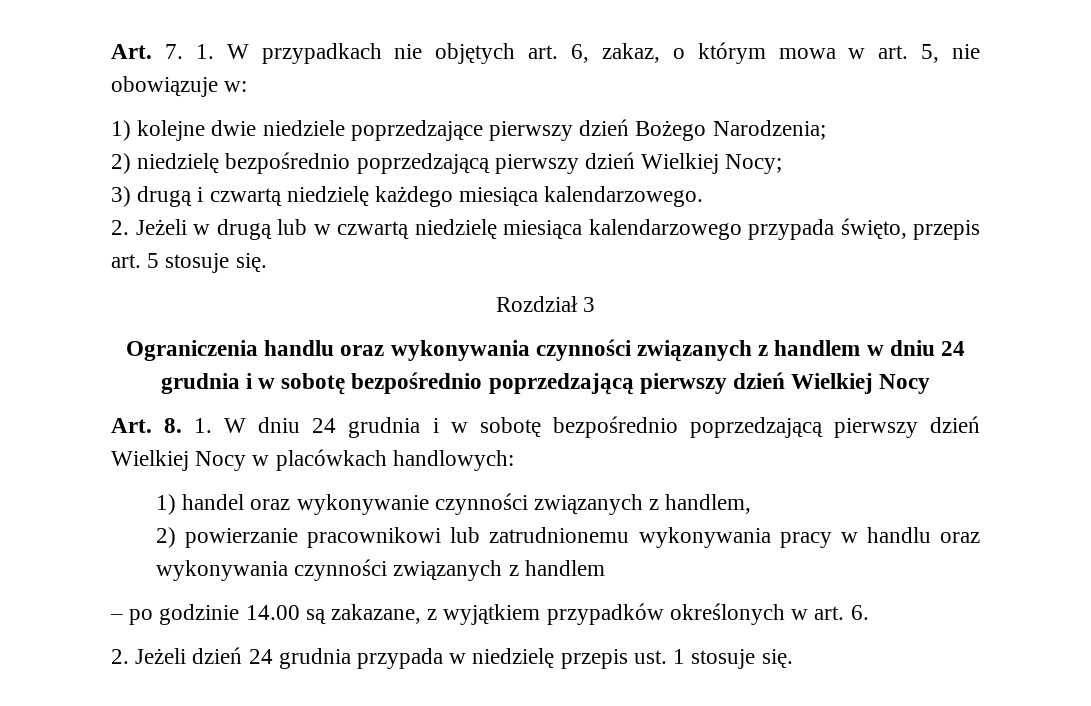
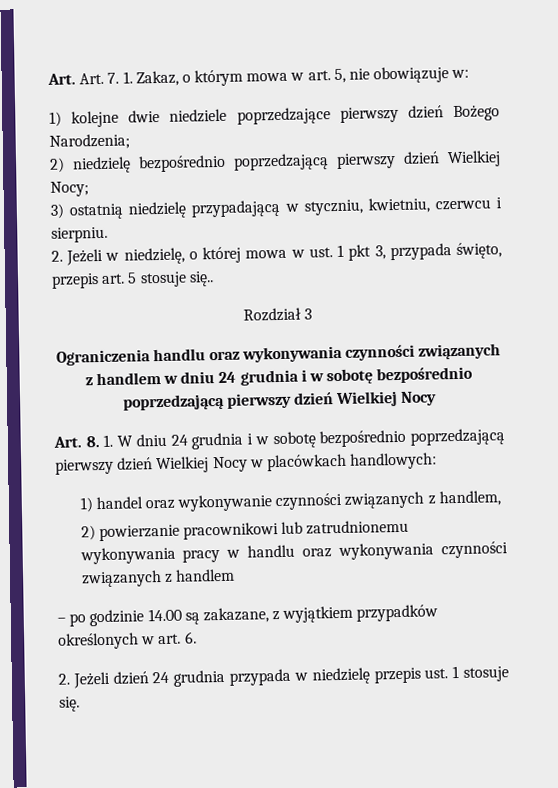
- Art. 7. 1. W przypadkach nie objętych art. 6, zakaz, o którym mowa w art. 5, nie obowiązuje w:
+ Art. Art. 7. 1. Zakaz, o którym mowa w art. 5, nie obowiązuje w:
- 3) drugą i czwartą niedzielę każdego miesiąca kalendarzowego.
- 2. Jeżeli w drugą lub w czwartą niedzielę miesiąca kalendarzowego przypada święto, przepis art. 5 stosuje się.
+ 3) ostatnią niedzielę przypadającą w styczniu, kwietniu, czerwcu i sierpniu.
+ 2. Jeżeli w niedzielę, o której mowa w ust. 1 pkt 3, przypada święto, przepis art. 5 stosuje się..

